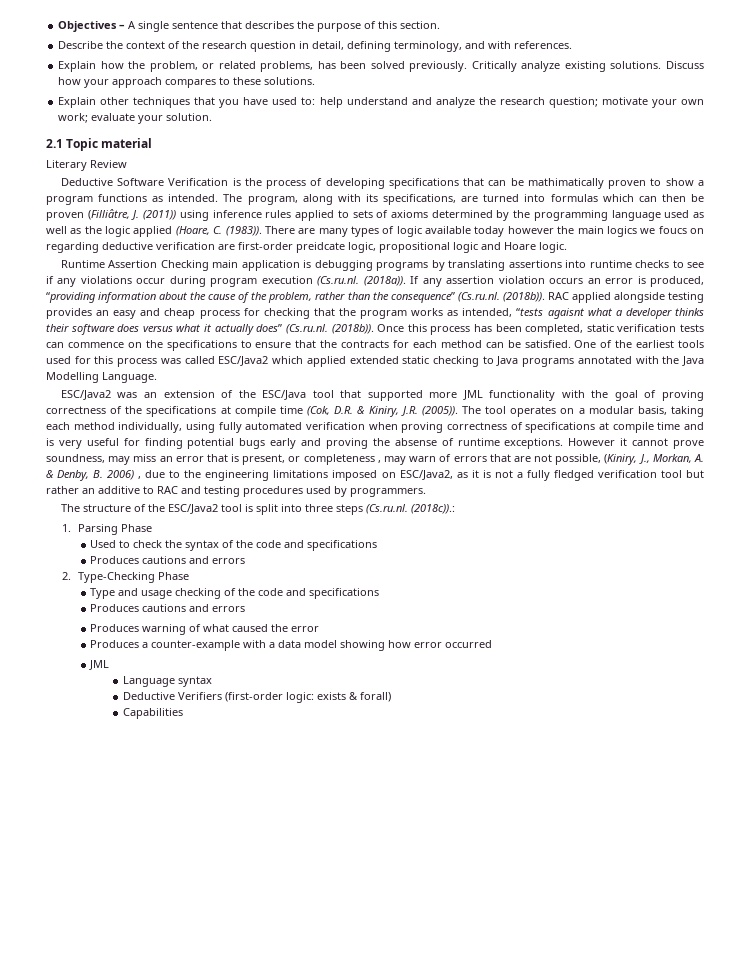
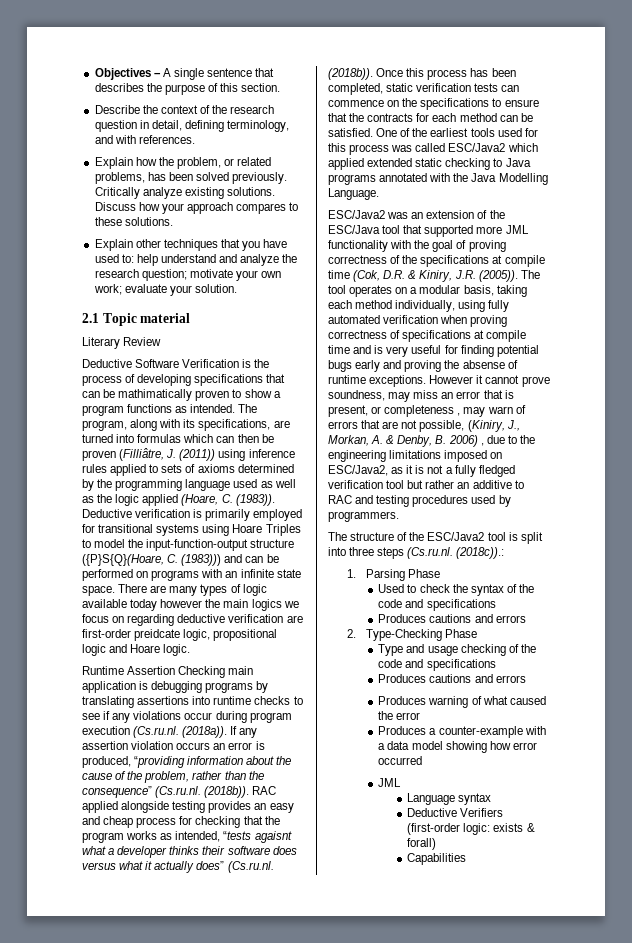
+ Deductive verification is primarily employed for transitional systems using Hoare Triples to model the input-function-output structure ({P}S{Q}(Hoare, C. (1983))) and can be performed on programs with an infinite state space.
- There are many types of logic available today however the main logics we foucs on regarding deductive verification are first-order preidcate logic, propositional logic and Hoare logic.
+ There are many types of logic available today however the main logics we focus on regarding deductive verification are first-order preidcate logic, propositional logic and Hoare logic.

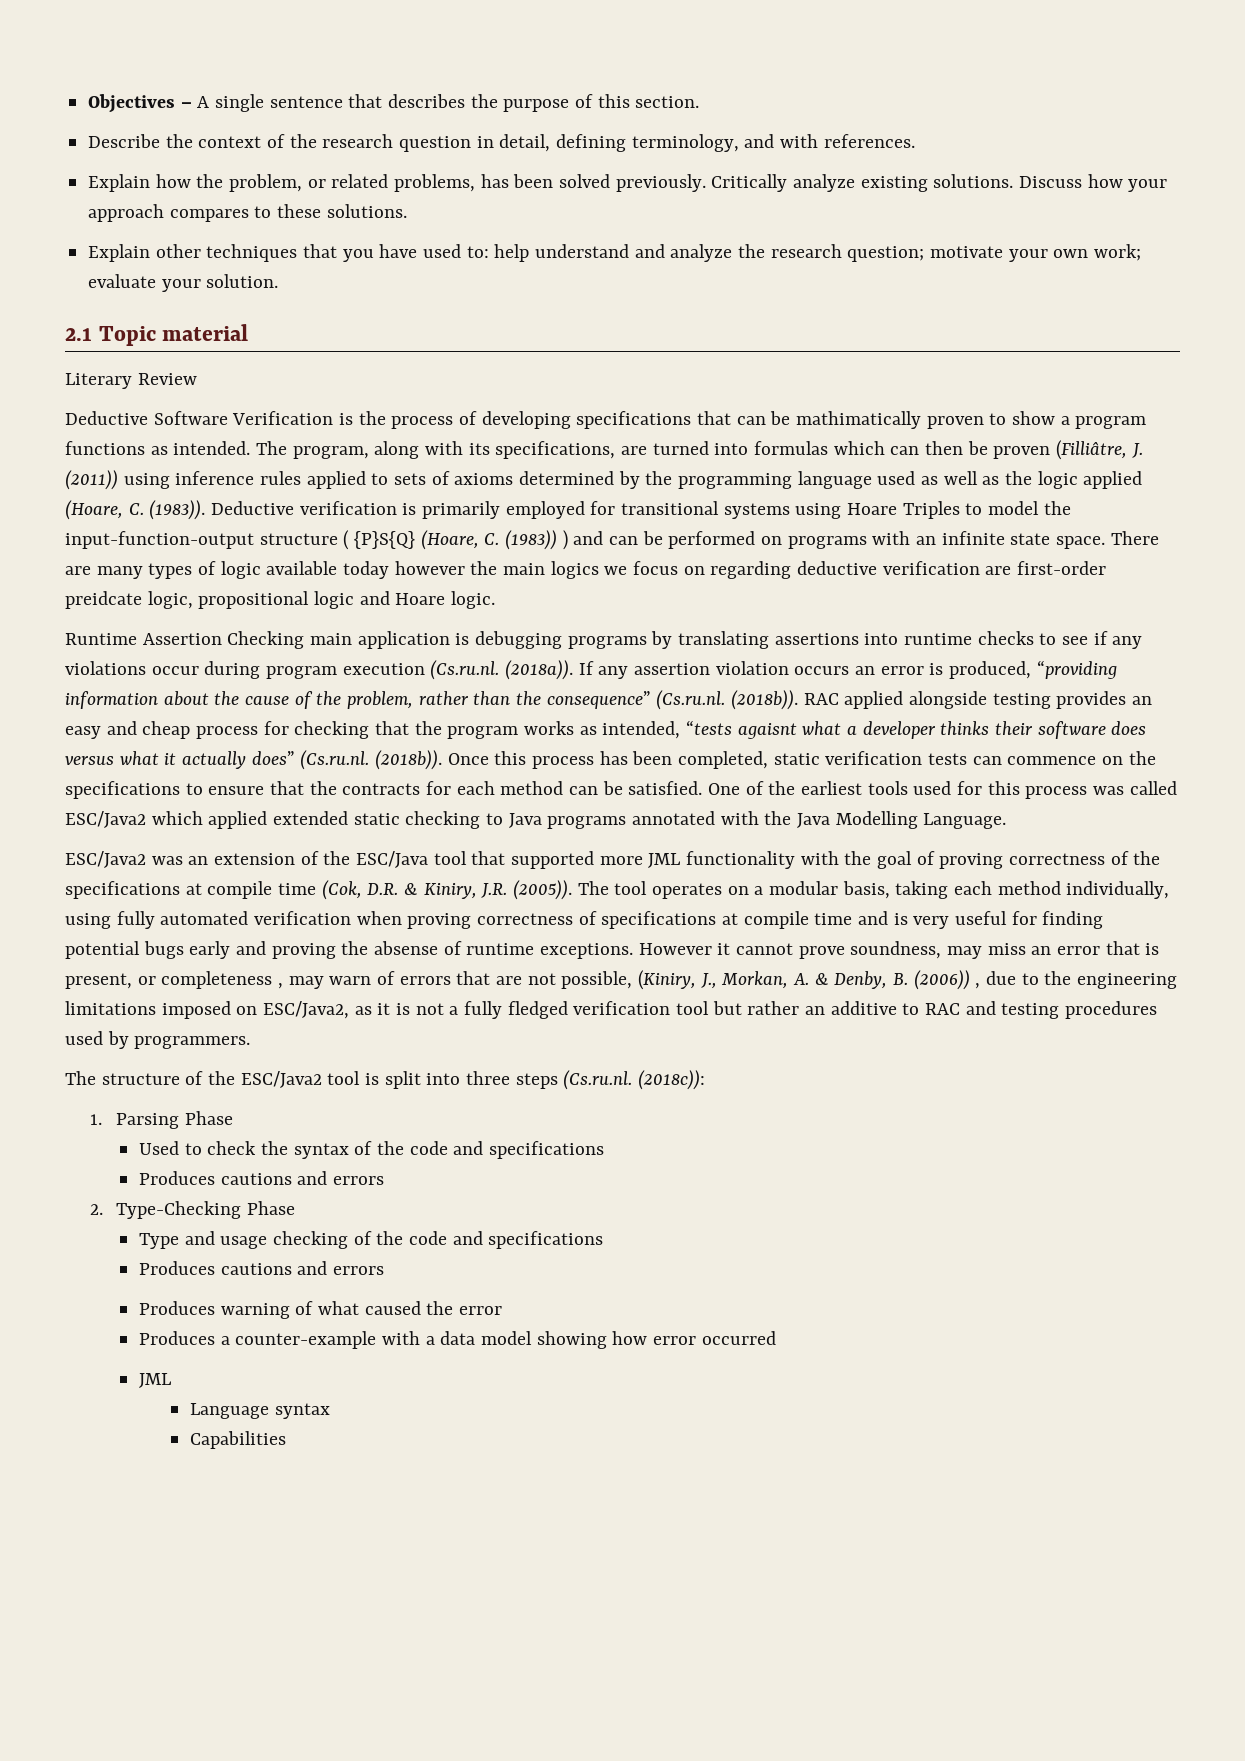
- Deductive verification is primarily employed for transitional systems using Hoare Triples to model the input-function-output structure ({P}S{Q}(Hoare, C. (1983))) and can be performed on programs with an infinite state space.
+ Deductive verification is primarily employed for transitional systems using Hoare Triples to model the input-function-output structure ( {P}S{Q} (Hoare, C. (1983)) ) and can be performed on programs with an infinite state space.
- However it cannot prove soundness, may miss an error that is present, or completeness , may warn of errors that are not possible, (Kiniry, J., Morkan, A. & Denby, B. 2006) , due to the engineering limitations imposed on ESC/Java2, as it is not a fully fledged verification tool but rather an additive to RAC and testing procedures used by programmers.
+ However it cannot prove soundness, may miss an error that is present, or completeness , may warn of errors that are not possible, (Kiniry, J., Morkan, A. & Denby, B. (2006)) , due to the engineering limitations imposed on ESC/Java2, as it is not a fully fledged verification tool but rather an additive to RAC and testing procedures used by programmers.
- The structure of the ESC/Java2 tool is split into three steps (Cs.ru.nl. (2018c)).:
+ The structure of the ESC/Java2 tool is split into three steps (Cs.ru.nl. (2018c)):
- Deductive Verifiers (first-order logic: exists & forall)

